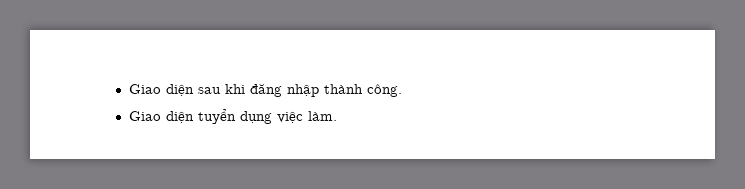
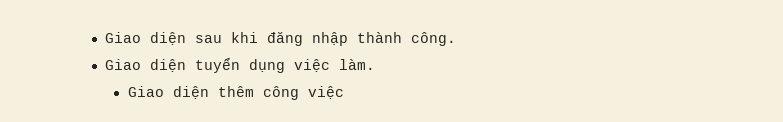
+ Giao diện thêm công việc

